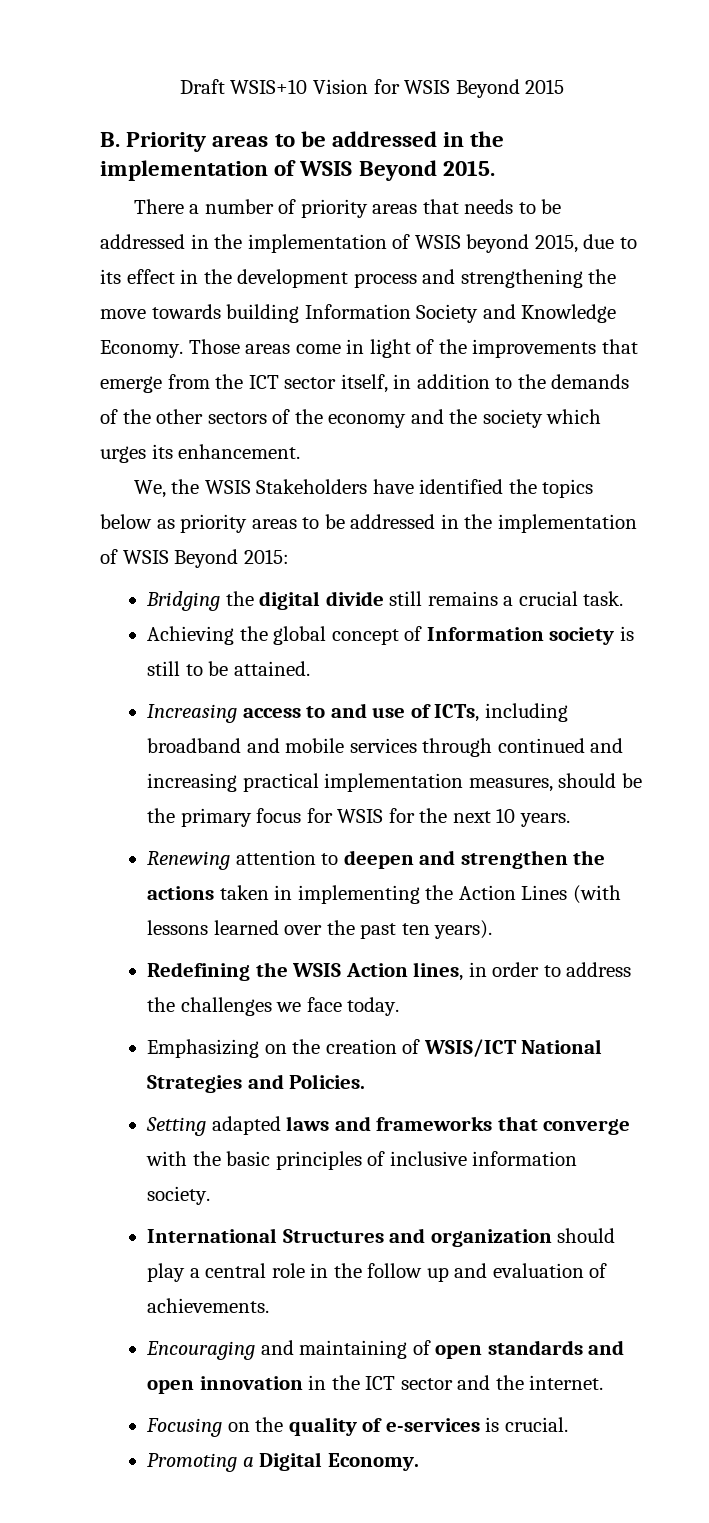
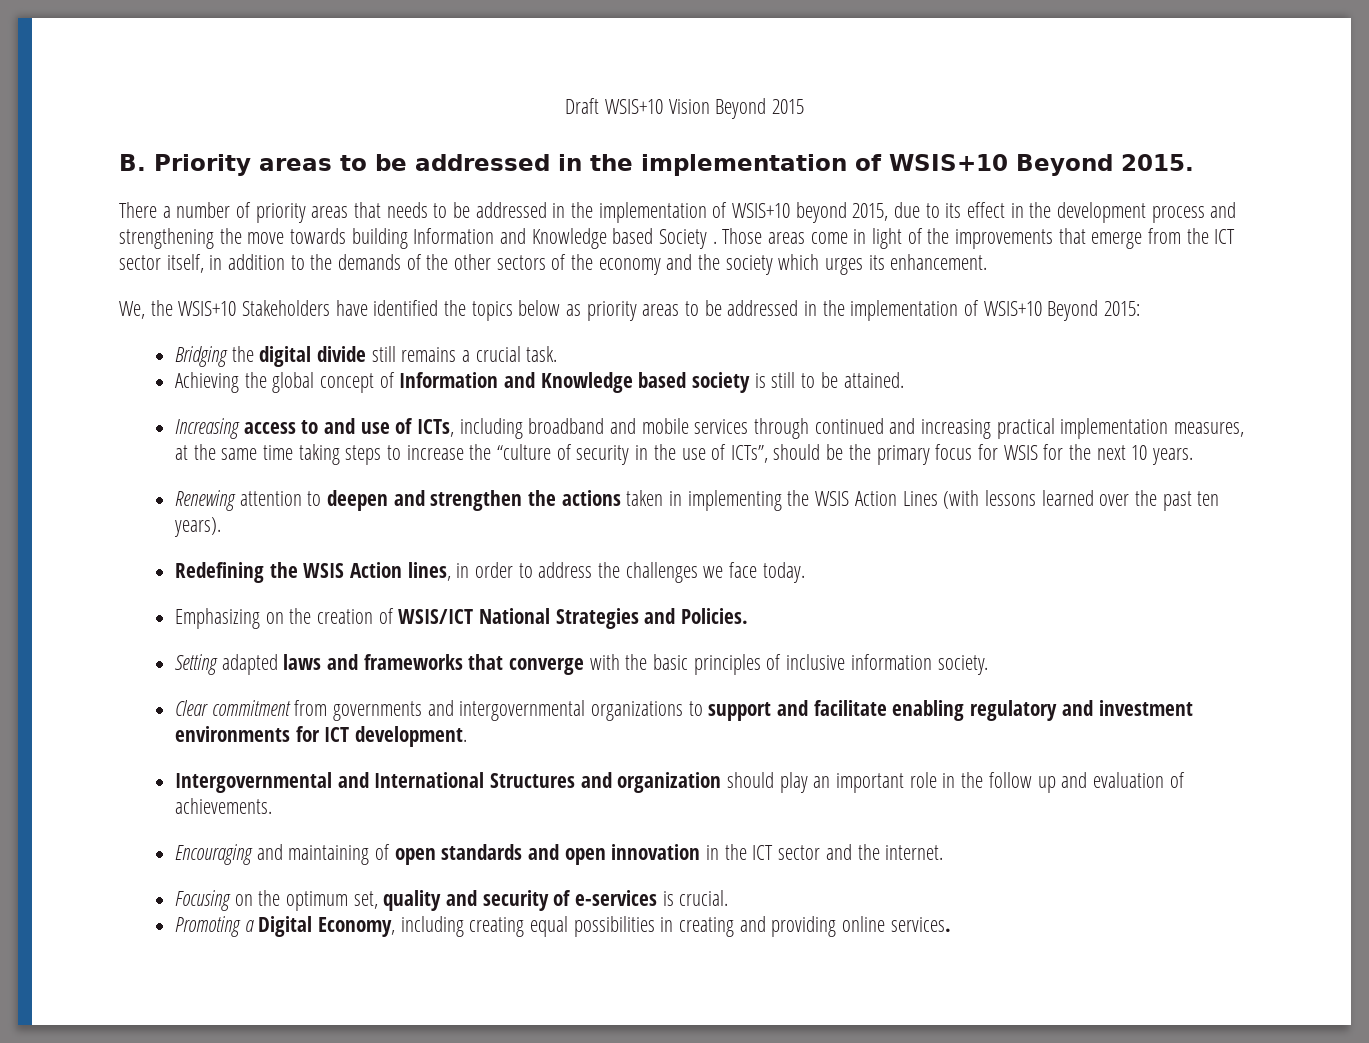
- Draft WSIS+10 Vision for WSIS Beyond 2015
+ Draft WSIS+10 Vision Beyond 2015
- B. Priority areas to be addressed in the implementation of WSIS Beyond 2015.
+ B. Priority areas to be addressed in the implementation of WSIS+10 Beyond 2015.
- There a number of priority areas that needs to be addressed in the implementation of WSIS beyond 2015, due to its effect in the development process and strengthening the move towards building Information Society and Knowledge Economy.
+ There a number of priority areas that needs to be addressed in the implementation of WSIS+10 beyond 2015, due to its effect in the development process and strengthening the move towards building Information and Knowledge based Society .
- We, the WSIS Stakeholders have identified the topics below as priority areas to be addressed in the implementation of WSIS Beyond 2015:
+ We, the WSIS+10 Stakeholders have identified the topics below as priority areas to be addressed in the implementation of WSIS+10 Beyond 2015:
- Achieving the global concept of Information society is still to be attained.
+ Achieving the global concept of Information and Knowledge based society is still to be attained.
- Increasing access to and use of ICTs, including broadband and mobile services through continued and increasing practical implementation measures, should be the primary focus for WSIS for the next 10 years.
+ Increasing access to and use of ICTs, including broadband and mobile services through continued and increasing practical implementation measures, at the same time taking steps to increase the “culture of security in the use of ICTs”, should be the primary focus for WSIS for the next 10 years.
- Renewing attention to deepen and strengthen the actions taken in implementing the Action Lines (with lessons learned over the past ten years).
+ Renewing attention to deepen and strengthen the actions taken in implementing the WSIS Action Lines (with lessons learned over the past ten years).
- International Structures and organization should play a central role in the follow up and evaluation of achievements.
+ Clear commitment from governments and intergovernmental organizations to support and facilitate enabling regulatory and investment environments for ICT development.
+ Intergovernmental and International Structures and organization should play an important role in the follow up and evaluation of achievements.
- Focusing on the quality of e-services is crucial.
+ Focusing on the optimum set, quality and security of e-services is crucial.
- Promoting a Digital Economy.
+ Promoting a Digital Economy, including creating equal possibilities in creating and providing online services.

